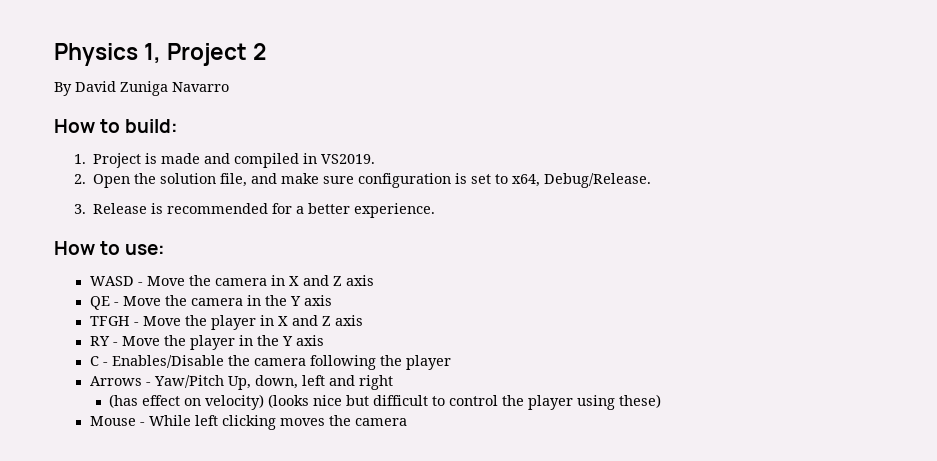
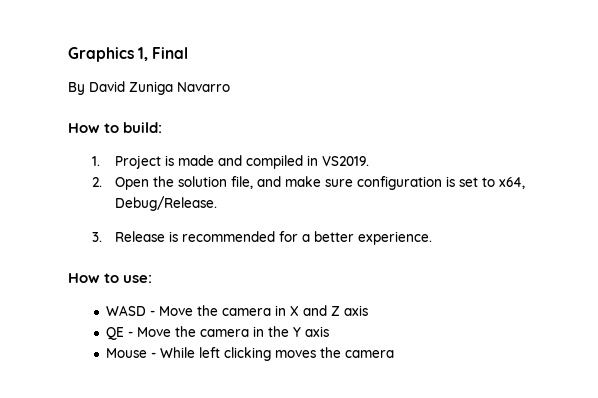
- Physics 1, Project 2
+ Graphics 1, Final
- TFGH - Move the player in X and Z axis
- RY - Move the player in the Y axis
- C - Enables/Disable the camera following the player
- Arrows - Yaw/Pitch Up, down, left and right
- (has effect on velocity) (looks nice but difficult to control the player using these)

